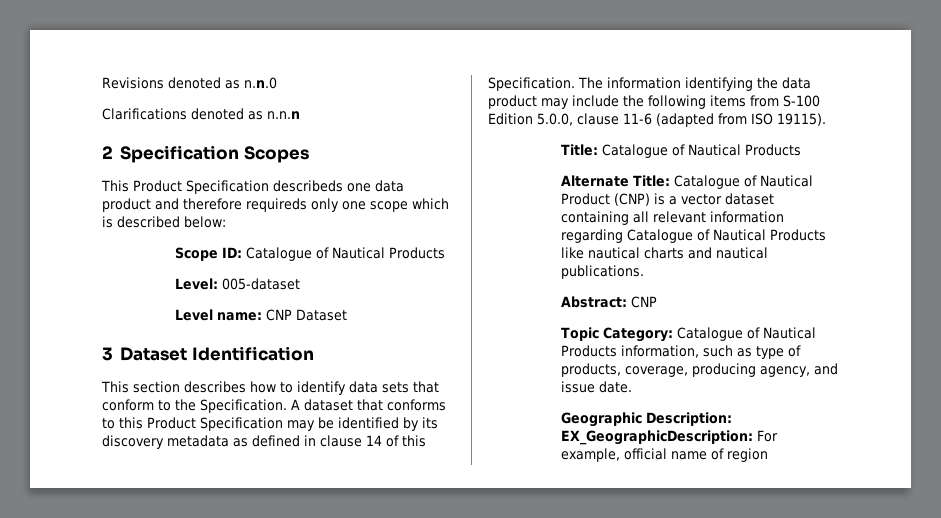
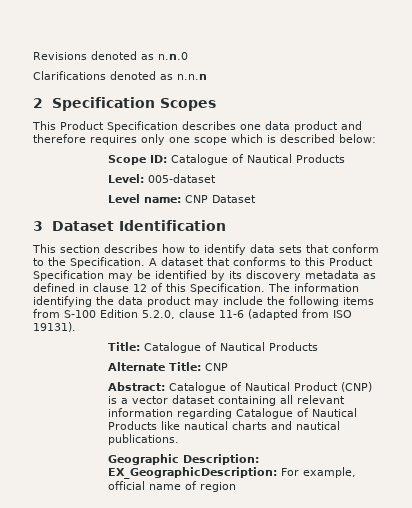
- This Product Specification describeds one data product and therefore requireds only one scope which is described below:
+ This Product Specification describes one data product and therefore requires only one scope which is described below:
- A dataset that conforms to this Product Specification may be identified by its discovery metadata as defined in clause 14 of this Specification.
+ A dataset that conforms to this Product Specification may be identified by its discovery metadata as defined in clause 12 of this Specification.
- The information identifying the data product may include the following items from S-100 Edition 5.0.0, clause 11-6 (adapted from ISO 19115).
+ The information identifying the data product may include the following items from S-100 Edition 5.2.0, clause 11-6 (adapted from ISO 19131).
- Alternate Title: Catalogue of Nautical Product (CNP) is a vector dataset containing all relevant information regarding Catalogue of Nautical Products like nautical charts and nautical publications.
+ Alternate Title: CNP
+ Abstract: Catalogue of Nautical Product (CNP) is a vector dataset containing all relevant information regarding Catalogue of Nautical Products like nautical charts and nautical publications.
- Abstract: CNP
- Topic Category: Catalogue of Nautical Products information, such as type of products, coverage, producing agency, and issue date.

